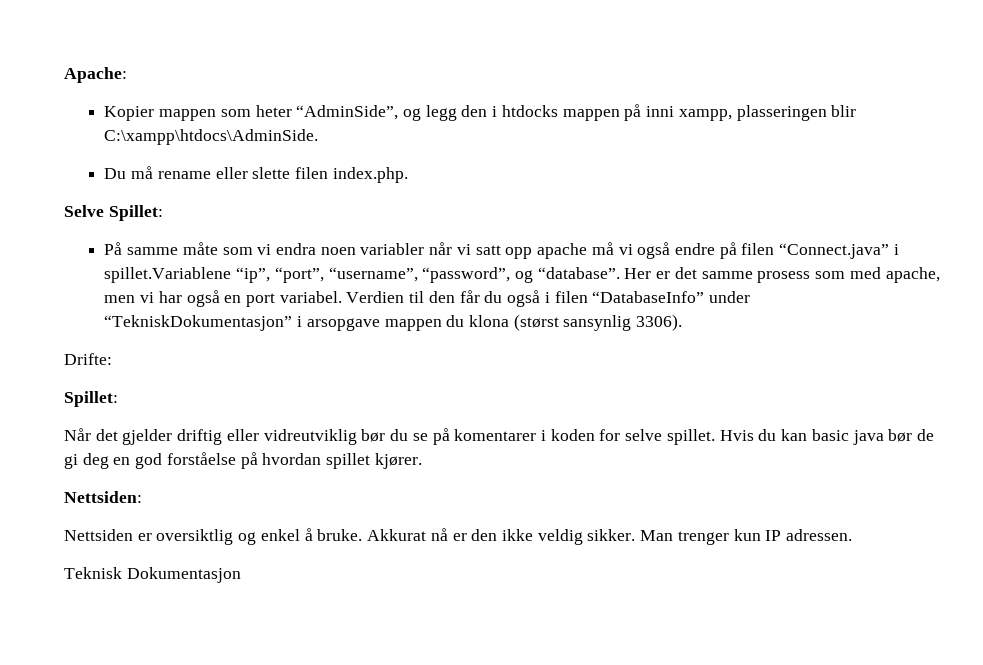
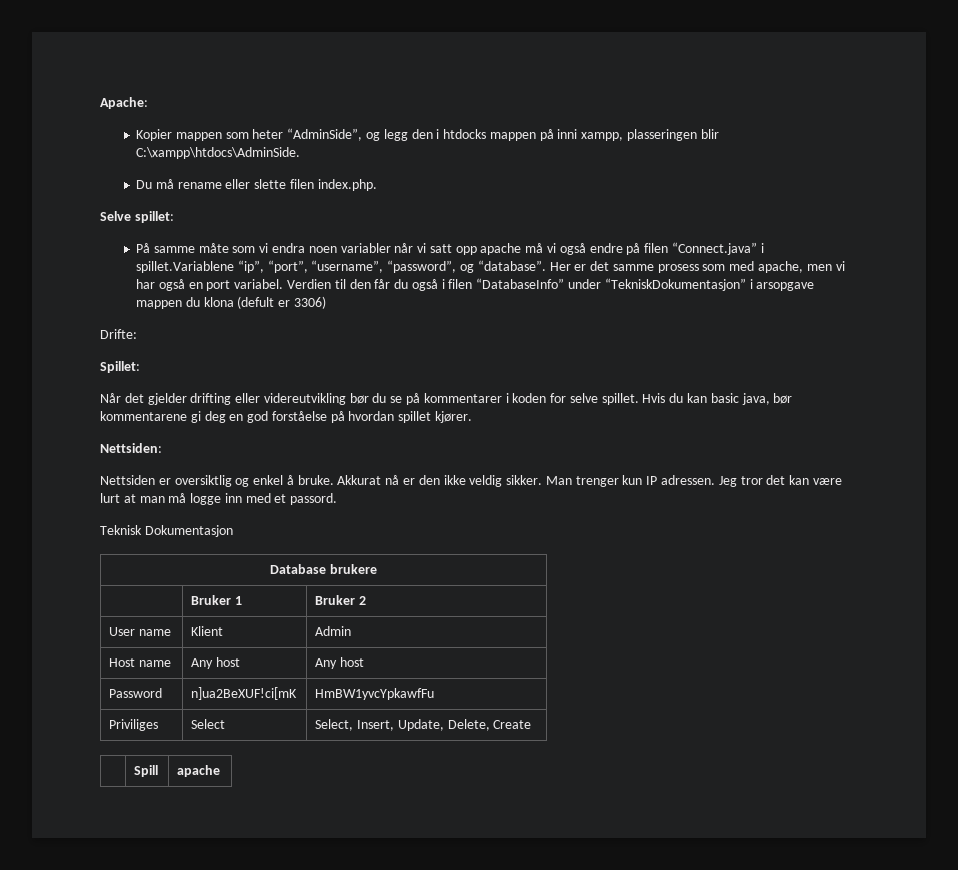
- Selve Spillet:
+ Selve spillet:
- Verdien til den får du også i filen “DatabaseInfo” under “TekniskDokumentasjon” i arsopgave mappen du klona (størst sansynlig 3306).
+ Verdien til den får du også i filen “DatabaseInfo” under “TekniskDokumentasjon” i arsopgave mappen du klona (defult er 3306)
- Når det gjelder driftig eller vidreutviklig bør du se på komentarer i koden for selve spillet.
+ Når det gjelder drifting eller videreutvikling bør du se på kommentarer i koden for selve spillet.
- Hvis du kan basic java bør de gi deg en god forståelse på hvordan spillet kjører.
+ Hvis du kan basic java, bør kommentarene gi deg en god forståelse på hvordan spillet kjører.
- Man trenger kun IP adressen.
+ Man trenger kun IP adressen. Jeg tror det kan være lurt at man må logge inn med et passord.
  Teknisk Dokumentasjon
+ Database brukere
+ | Bruker 1 | Bruker 2
+ User name | Klient | Admin
+ Host name | Any host | Any host
+ Password | n]ua2BeXUF!ci[mK | HmBW1yvcYpkawfFu
+ Priviliges | Select | Select, Insert, Update, Delete, Create
+ | Spill | apache

